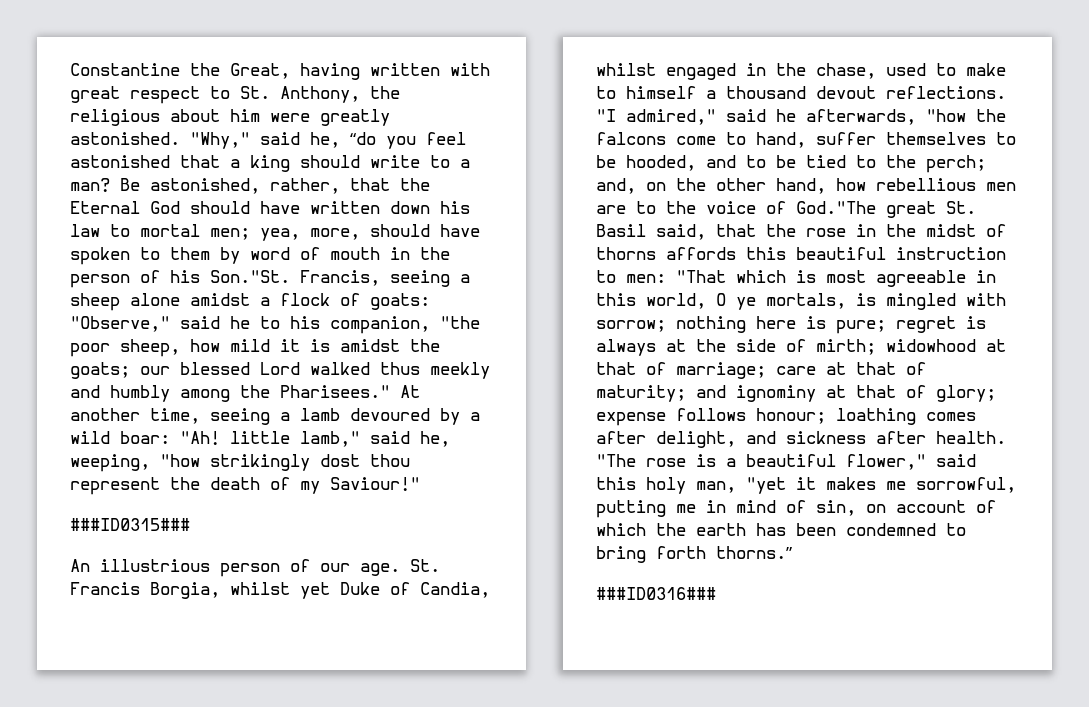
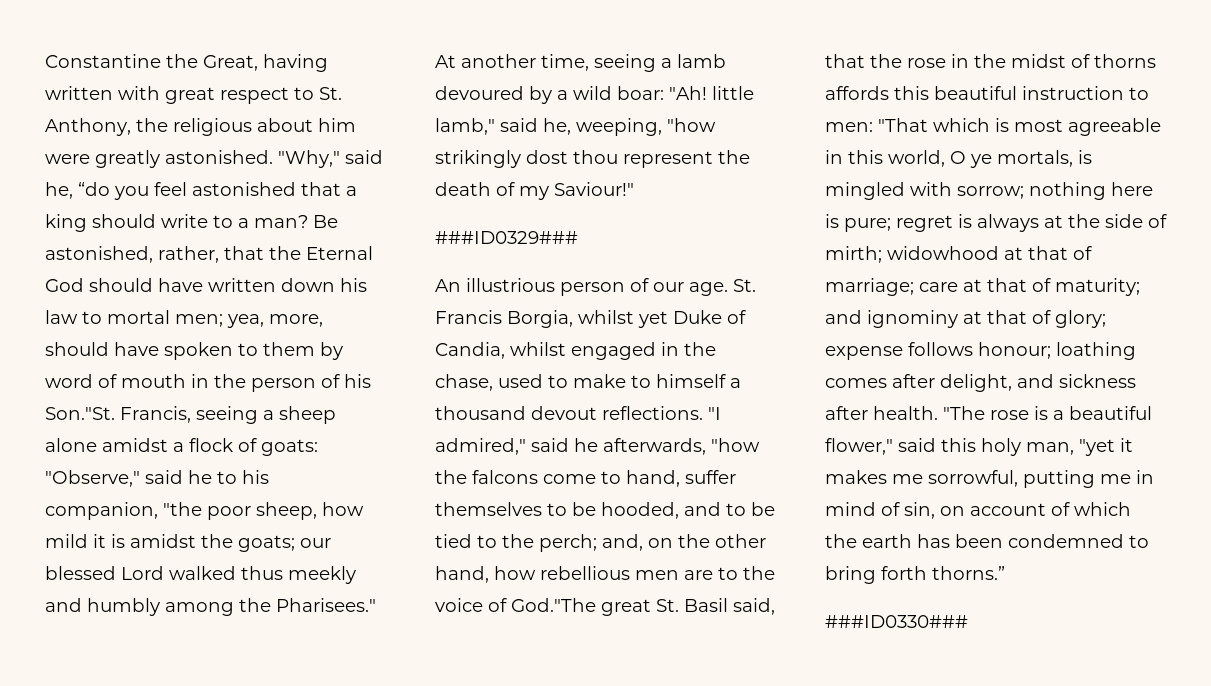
- ###ID0315###
+ ###ID0329###
- ###ID0316###
+ ###ID0330###

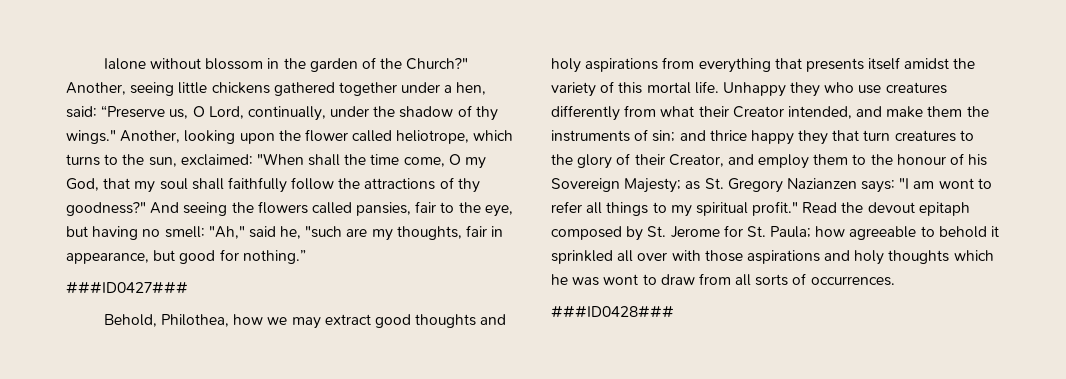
- Constantine the Great, having written with great respect to St. Anthony, the religious about him were greatly astonished. "Why," said he, “do you feel astonished that a king should write to a man? Be astonished, rather, that the Eternal God should have written down his law to mortal men; yea, more, should have spoken to them by word of mouth in the person of his Son."St. Francis, seeing a sheep alone amidst a flock of goats: "Observe," said he to his companion, "the poor sheep, how mild it is amidst the goats; our blessed Lord walked thus meekly and humbly among the Pharisees." At another time, seeing a lamb devoured by a wild boar: "Ah! little lamb," said he, weeping, "how strikingly dost thou represent the death of my Saviour!"
- ###ID0329###
- An illustrious person of our age. St. Francis Borgia, whilst yet Duke of Candia, whilst engaged in the chase, used to make to himself a thousand devout reflections. "I admired," said he afterwards, "how the falcons come to hand, suffer themselves to be hooded, and to be tied to the perch; and, on the other hand, how rebellious men are to the voice of God."The great St. Basil said, that the rose in the midst of thorns affords this beautiful instruction to men: "That which is most agreeable in this world, O ye mortals, is mingled with sorrow; nothing here is pure; regret is always at the side of mirth; widowhood at that of marriage; care at that of maturity; and ignominy at that of glory; expense follows honour; loathing comes after delight, and sickness after health. "The rose is a beautiful flower," said this holy man, "yet it makes me sorrowful, putting me in mind of sin, on account of which the earth has been condemned to bring forth thorns.”
- ###ID0330###
+ Ialone without blossom in the garden of the Church?" Another, seeing little chickens gathered together under a hen, said: “Preserve us, O Lord, continually, under the shadow of thy wings." Another, looking upon the flower called heliotrope, which turns to the sun, exclaimed: "When shall the time come, O my God, that my soul shall faithfully follow the attractions of thy goodness?" And seeing the flowers called pansies, fair to the eye, but having no smell: "Ah," said he, "such are my thoughts, fair in appearance, but good for nothing.”
+ ###ID0427###
+ Behold, Philothea, how we may extract good thoughts and holy aspirations from everything that presents itself amidst the variety of this mortal life. Unhappy they who use creatures differently from what their Creator intended, and make them the instruments of sin; and thrice happy they that turn creatures to the glory of their Creator, and employ them to the honour of his Sovereign Majesty; as St. Gregory Nazianzen says: "I am wont to refer all things to my spiritual profit." Read the devout epitaph composed by St. Jerome for St. Paula; how agreeable to behold it sprinkled all over with those aspirations and holy thoughts which he was wont to draw from all sorts of occurrences.
+ ###ID0428###

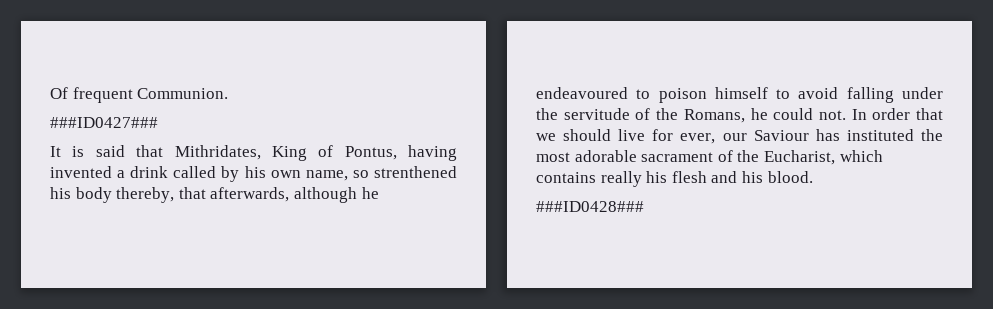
- Ialone without blossom in the garden of the Church?" Another, seeing little chickens gathered together under a hen, said: “Preserve us, O Lord, continually, under the shadow of thy wings." Another, looking upon the flower called heliotrope, which turns to the sun, exclaimed: "When shall the time come, O my God, that my soul shall faithfully follow the attractions of thy goodness?" And seeing the flowers called pansies, fair to the eye, but having no smell: "Ah," said he, "such are my thoughts, fair in appearance, but good for nothing.”
+ Of frequent Communion.
  ###ID0427###
- Behold, Philothea, how we may extract good thoughts and holy aspirations from everything that presents itself amidst the variety of this mortal life. Unhappy they who use creatures differently from what their Creator intended, and make them the instruments of sin; and thrice happy they that turn creatures to the glory of their Creator, and employ them to the honour of his Sovereign Majesty; as St. Gregory Nazianzen says: "I am wont to refer all things to my spiritual profit." Read the devout epitaph composed by St. Jerome for St. Paula; how agreeable to behold it sprinkled all over with those aspirations and holy thoughts which he was wont to draw from all sorts of occurrences.
+ It is said that Mithridates, King of Pontus, having invented a drink called by his own name, so strenthened his body thereby, that afterwards, although he endeavoured to poison himself to avoid falling under the servitude of the Romans, he could not. In order that we should live for ever, our Saviour has instituted the most adorable sacrament of the Eucharist, which contains really his flesh and his blood.

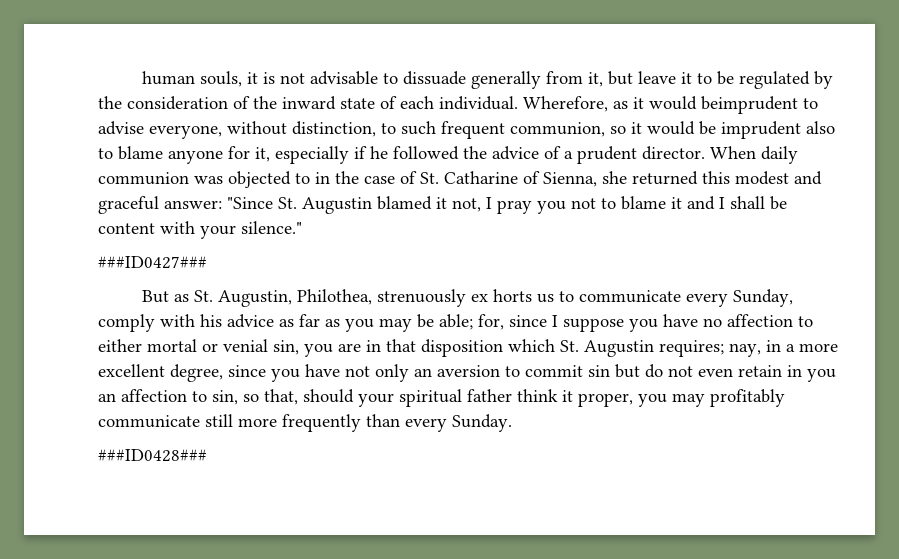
- Of frequent Communion.
+ human souls, it is not advisable to dissuade generally from it, but leave it to be regulated by the consideration of the inward state of each individual. Wherefore, as it would beimprudent to advise everyone, without distinction, to such frequent communion, so it would be imprudent also to blame anyone for it, especially if he followed the advice of a prudent director. When daily communion was objected to in the case of St. Catharine of Sienna, she returned this modest and graceful answer: "Since St. Augustin blamed it not, I pray you not to blame it and I shall be content with your silence."
  ###ID0427###
- It is said that Mithridates, King of Pontus, having invented a drink called by his own name, so strenthened his body thereby, that afterwards, although he endeavoured to poison himself to avoid falling under the servitude of the Romans, he could not. In order that we should live for ever, our Saviour has instituted the most adorable sacrament of the Eucharist, which contains really his flesh and his blood.
+ But as St. Augustin, Philothea, strenuously ex horts us to communicate every Sunday, comply with his advice as far as you may be able; for, since I suppose you have no affection to either mortal or venial sin, you are in that disposition which St. Augustin requires; nay, in a more excellent degree, since you have not only an aversion to commit sin but do not even retain in you an affection to sin, so that, should your spiritual father think it proper, you may profitably communicate still more frequently than every Sunday.

